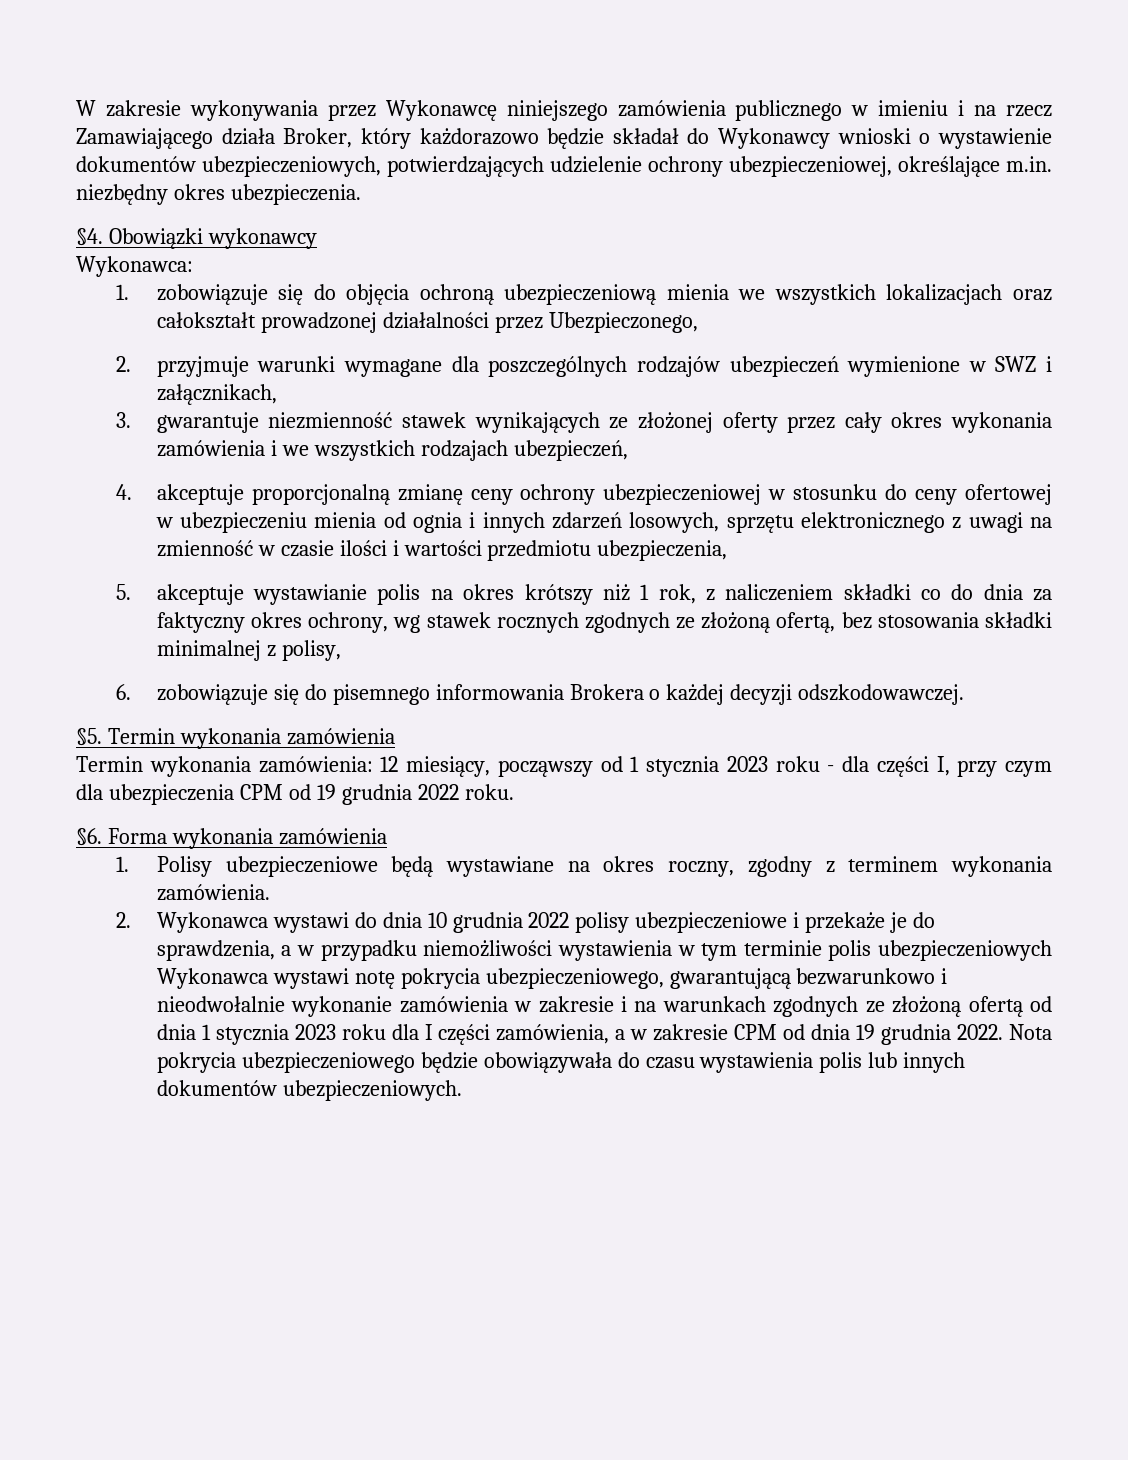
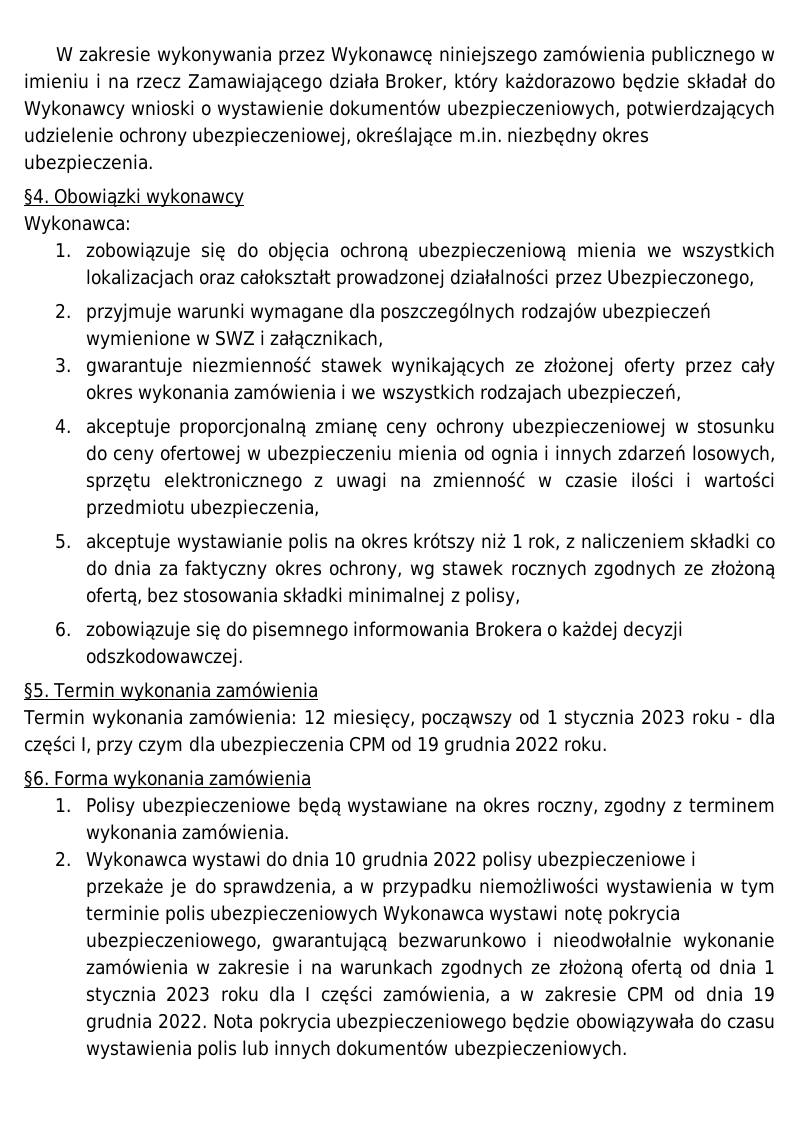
- Termin wykonania zamówienia: 12 miesiący, począwszy od 1 stycznia 2023 roku - dla części I, przy czym dla ubezpieczenia CPM od 19 grudnia 2022 roku.
+ Termin wykonania zamówienia: 12 miesięcy, począwszy od 1 stycznia 2023 roku - dla części I, przy czym dla ubezpieczenia CPM od 19 grudnia 2022 roku.

